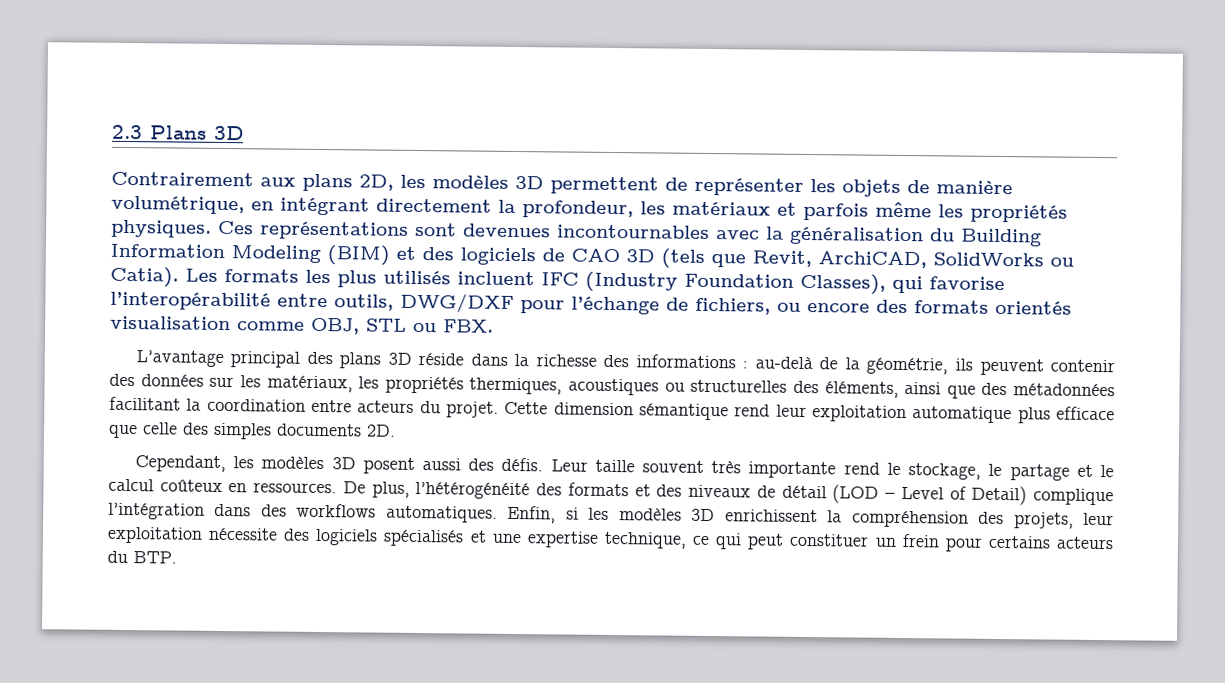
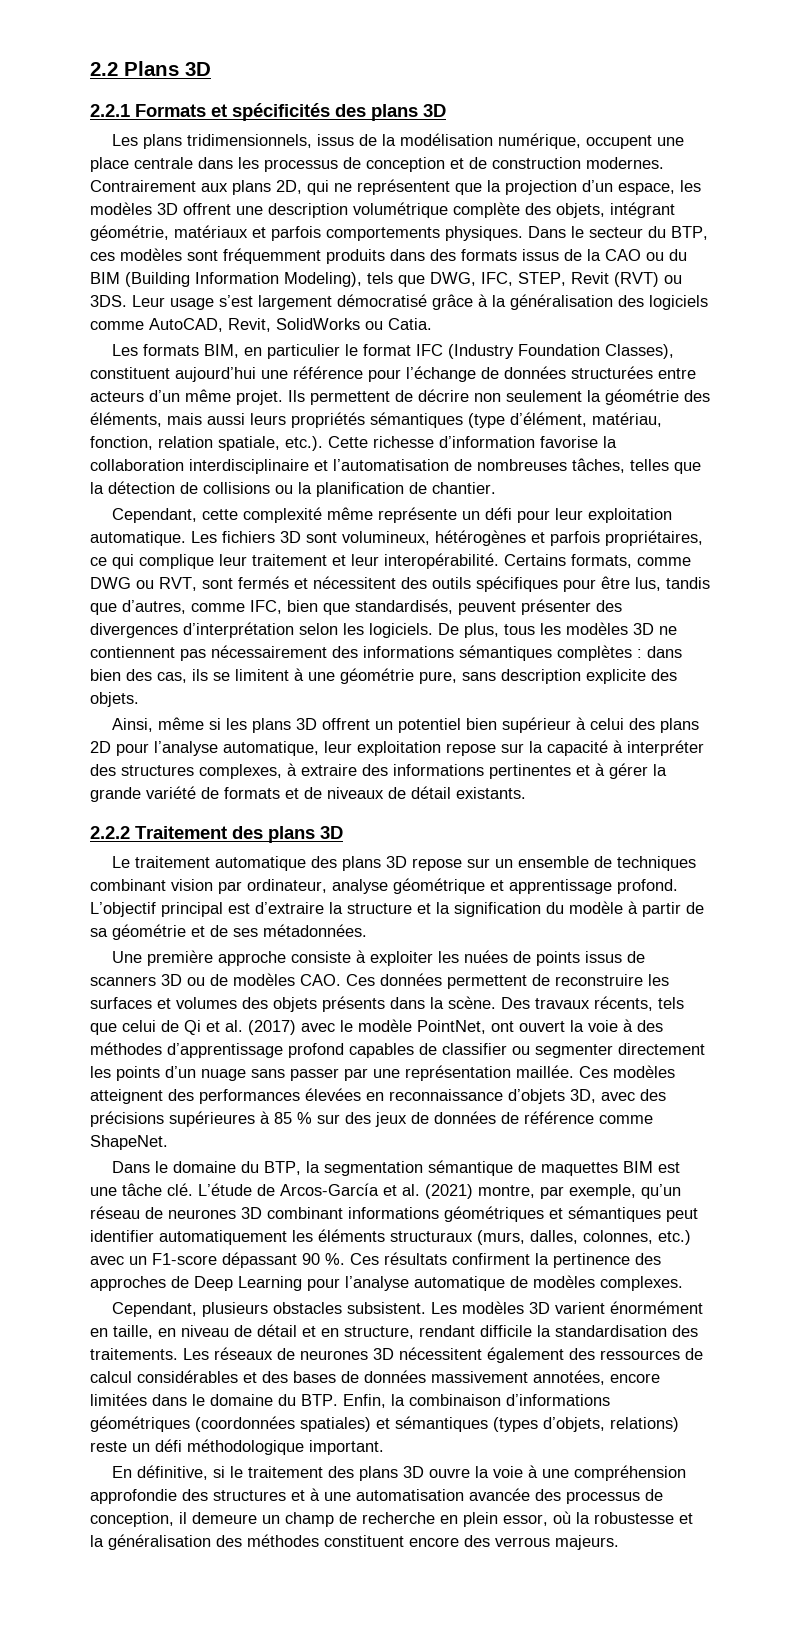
- 2.3 Plans 3D
+ 2.2 Plans 3D
- Contrairement aux plans 2D, les modèles 3D permettent de représenter les objets de manière volumétrique, en intégrant directement la profondeur, les matériaux et parfois même les propriétés physiques. Ces représentations sont devenues incontournables avec la généralisation du Building Information Modeling (BIM) et des logiciels de CAO 3D (tels que Revit, ArchiCAD, SolidWorks ou Catia). Les formats les plus utilisés incluent IFC (Industry Foundation Classes), qui favorise l’interopérabilité entre outils, DWG/DXF pour l’échange de fichiers, ou encore des formats orientés visualisation comme OBJ, STL ou FBX.
- L’avantage principal des plans 3D réside dans la richesse des informations : au-delà de la géométrie, ils peuvent contenir des données sur les matériaux, les propriétés thermiques, acoustiques ou structurelles des éléments, ainsi que des métadonnées facilitant la coordination entre acteurs du projet. Cette dimension sémantique rend leur exploitation automatique plus efficace que celle des simples documents 2D.
- Cependant, les modèles 3D posent aussi des défis. Leur taille souvent très importante rend le stockage, le partage et le calcul coûteux en ressources. De plus, l’hétérogénéité des formats et des niveaux de détail (LOD – Level of Detail) complique l’intégration dans des workflows automatiques. Enfin, si les modèles 3D enrichissent la compréhension des projets, leur exploitation nécessite des logiciels spécialisés et une expertise technique, ce qui peut constituer un frein pour certains acteurs du BTP.
+ 2.2.1 Formats et spécificités des plans 3D
+ Les plans tridimensionnels, issus de la modélisation numérique, occupent une place centrale dans les processus de conception et de construction modernes. Contrairement aux plans 2D, qui ne représentent que la projection d’un espace, les modèles 3D offrent une description volumétrique complète des objets, intégrant géométrie, matériaux et parfois comportements physiques. Dans le secteur du BTP, ces modèles sont fréquemment produits dans des formats issus de la CAO ou du BIM (Building Information Modeling), tels que DWG, IFC, STEP, Revit (RVT) ou 3DS. Leur usage s’est largement démocratisé grâce à la généralisation des logiciels comme AutoCAD, Revit, SolidWorks ou Catia.
+ Les formats BIM, en particulier le format IFC (Industry Foundation Classes), constituent aujourd’hui une référence pour l’échange de données structurées entre acteurs d’un même projet. Ils permettent de décrire non seulement la géométrie des éléments, mais aussi leurs propriétés sémantiques (type d’élément, matériau, fonction, relation spatiale, etc.). Cette richesse d’information favorise la collaboration interdisciplinaire et l’automatisation de nombreuses tâches, telles que la détection de collisions ou la planification de chantier.
+ Cependant, cette complexité même représente un défi pour leur exploitation automatique. Les fichiers 3D sont volumineux, hétérogènes et parfois propriétaires, ce qui complique leur traitement et leur interopérabilité. Certains formats, comme DWG ou RVT, sont fermés et nécessitent des outils spécifiques pour être lus, tandis que d’autres, comme IFC, bien que standardisés, peuvent présenter des divergences d’interprétation selon les logiciels. De plus, tous les modèles 3D ne contiennent pas nécessairement des informations sémantiques complètes : dans bien des cas, ils se limitent à une géométrie pure, sans description explicite des objets.
+ Ainsi, même si les plans 3D offrent un potentiel bien supérieur à celui des plans 2D pour l’analyse automatique, leur exploitation repose sur la capacité à interpréter des structures complexes, à extraire des informations pertinentes et à gérer la grande variété de formats et de niveaux de détail existants.
+ 2.2.2 Traitement des plans 3D
+ Le traitement automatique des plans 3D repose sur un ensemble de techniques combinant vision par ordinateur, analyse géométrique et apprentissage profond. L’objectif principal est d’extraire la structure et la signification du modèle à partir de sa géométrie et de ses métadonnées.
+ Une première approche consiste à exploiter les nuées de points issus de scanners 3D ou de modèles CAO. Ces données permettent de reconstruire les surfaces et volumes des objets présents dans la scène. Des travaux récents, tels que celui de Qi et al. (2017) avec le modèle PointNet, ont ouvert la voie à des méthodes d’apprentissage profond capables de classifier ou segmenter directement les points d’un nuage sans passer par une représentation maillée. Ces modèles atteignent des performances élevées en reconnaissance d’objets 3D, avec des précisions supérieures à 85 % sur des jeux de données de référence comme ShapeNet.
+ Dans le domaine du BTP, la segmentation sémantique de maquettes BIM est une tâche clé. L’étude de Arcos-García et al. (2021) montre, par exemple, qu’un réseau de neurones 3D combinant informations géométriques et sémantiques peut identifier automatiquement les éléments structuraux (murs, dalles, colonnes, etc.) avec un F1-score dépassant 90 %. Ces résultats confirment la pertinence des approches de Deep Learning pour l’analyse automatique de modèles complexes.
+ Cependant, plusieurs obstacles subsistent. Les modèles 3D varient énormément en taille, en niveau de détail et en structure, rendant difficile la standardisation des traitements. Les réseaux de neurones 3D nécessitent également des ressources de calcul considérables et des bases de données massivement annotées, encore limitées dans le domaine du BTP. Enfin, la combinaison d’informations géométriques (coordonnées spatiales) et sémantiques (types d’objets, relations) reste un défi méthodologique important.
+ En définitive, si le traitement des plans 3D ouvre la voie à une compréhension approfondie des structures et à une automatisation avancée des processus de conception, il demeure un champ de recherche en plein essor, où la robustesse et la généralisation des méthodes constituent encore des verrous majeurs.

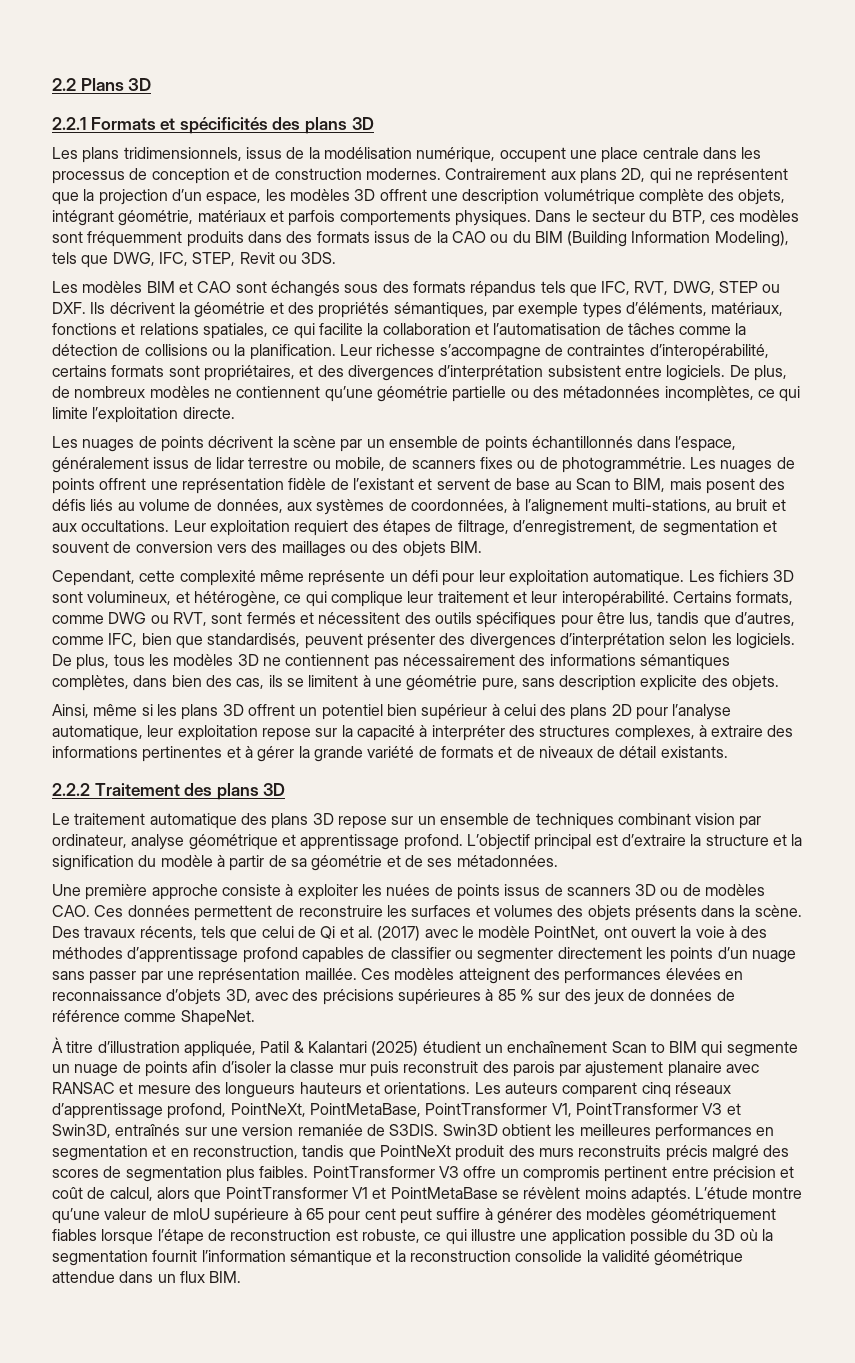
- Dans le secteur du BTP, ces modèles sont fréquemment produits dans des formats issus de la CAO ou du BIM (Building Information Modeling), tels que DWG, IFC, STEP, Revit (RVT) ou 3DS. Leur usage s’est largement démocratisé grâce à la généralisation des logiciels comme AutoCAD, Revit, SolidWorks ou Catia.
- Les formats BIM, en particulier le format IFC (Industry Foundation Classes), constituent aujourd’hui une référence pour l’échange de données structurées entre acteurs d’un même projet. Ils permettent de décrire non seulement la géométrie des éléments, mais aussi leurs propriétés sémantiques (type d’élément, matériau, fonction, relation spatiale, etc.). Cette richesse d’information favorise la collaboration interdisciplinaire et l’automatisation de nombreuses tâches, telles que la détection de collisions ou la planification de chantier.
+ Dans le secteur du BTP, ces modèles sont fréquemment produits dans des formats issus de la CAO ou du BIM (Building Information Modeling), tels que DWG, IFC, STEP, Revit ou 3DS.
+ Les modèles BIM et CAO sont échangés sous des formats répandus tels que IFC, RVT, DWG, STEP ou DXF. Ils décrivent la géométrie et des propriétés sémantiques, par exemple types d’éléments, matériaux, fonctions et relations spatiales, ce qui facilite la collaboration et l’automatisation de tâches comme la détection de collisions ou la planification. Leur richesse s’accompagne de contraintes d’interopérabilité, certains formats sont propriétaires, et des divergences d’interprétation subsistent entre logiciels. De plus, de nombreux modèles ne contiennent qu’une géométrie partielle ou des métadonnées incomplètes, ce qui limite l’exploitation directe.
+ Les nuages de points décrivent la scène par un ensemble de points échantillonnés dans l’espace, généralement issus de lidar terrestre ou mobile, de scanners fixes ou de photogrammétrie. Les nuages de points offrent une représentation fidèle de l’existant et servent de base au Scan to BIM, mais posent des défis liés au volume de données, aux systèmes de coordonnées, à l’alignement multi-stations, au bruit et aux occultations. Leur exploitation requiert des étapes de filtrage, d’enregistrement, de segmentation et souvent de conversion vers des maillages ou des objets BIM.
- Les fichiers 3D sont volumineux, hétérogènes et parfois propriétaires, ce qui complique leur traitement et leur interopérabilité.
+ Les fichiers 3D sont volumineux, et hétérogène, ce qui complique leur traitement et leur interopérabilité.
- De plus, tous les modèles 3D ne contiennent pas nécessairement des informations sémantiques complètes : dans bien des cas, ils se limitent à une géométrie pure, sans description explicite des objets.
+ De plus, tous les modèles 3D ne contiennent pas nécessairement des informations sémantiques complètes, dans bien des cas, ils se limitent à une géométrie pure, sans description explicite des objets.
- Dans le domaine du BTP, la segmentation sémantique de maquettes BIM est une tâche clé. L’étude de Arcos-García et al. (2021) montre, par exemple, qu’un réseau de neurones 3D combinant informations géométriques et sémantiques peut identifier automatiquement les éléments structuraux (murs, dalles, colonnes, etc.) avec un F1-score dépassant 90 %. Ces résultats confirment la pertinence des approches de Deep Learning pour l’analyse automatique de modèles complexes.
- Cependant, plusieurs obstacles subsistent. Les modèles 3D varient énormément en taille, en niveau de détail et en structure, rendant difficile la standardisation des traitements. Les réseaux de neurones 3D nécessitent également des ressources de calcul considérables et des bases de données massivement annotées, encore limitées dans le domaine du BTP. Enfin, la combinaison d’informations géométriques (coordonnées spatiales) et sémantiques (types d’objets, relations) reste un défi méthodologique important.
- En définitive, si le traitement des plans 3D ouvre la voie à une compréhension approfondie des structures et à une automatisation avancée des processus de conception, il demeure un champ de recherche en plein essor, où la robustesse et la généralisation des méthodes constituent encore des verrous majeurs.
+ À titre d’illustration appliquée, Patil & Kalantari (2025) étudient un enchaînement Scan to BIM qui segmente un nuage de points afin d’isoler la classe mur puis reconstruit des parois par ajustement planaire avec RANSAC et mesure des longueurs hauteurs et orientations. Les auteurs comparent cinq réseaux d’apprentissage profond, PointNeXt, PointMetaBase, PointTransformer V1, PointTransformer V3 et Swin3D, entraînés sur une version remaniée de S3DIS. Swin3D obtient les meilleures performances en segmentation et en reconstruction, tandis que PointNeXt produit des murs reconstruits précis malgré des scores de segmentation plus faibles. PointTransformer V3 offre un compromis pertinent entre précision et coût de calcul, alors que PointTransformer V1 et PointMetaBase se révèlent moins adaptés. L’étude montre qu’une valeur de mIoU supérieure à 65 pour cent peut suffire à générer des modèles géométriquement fiables lorsque l’étape de reconstruction est robuste, ce qui illustre une application possible du 3D où la segmentation fournit l’information sémantique et la reconstruction consolide la validité géométrique attendue dans un flux BIM.

